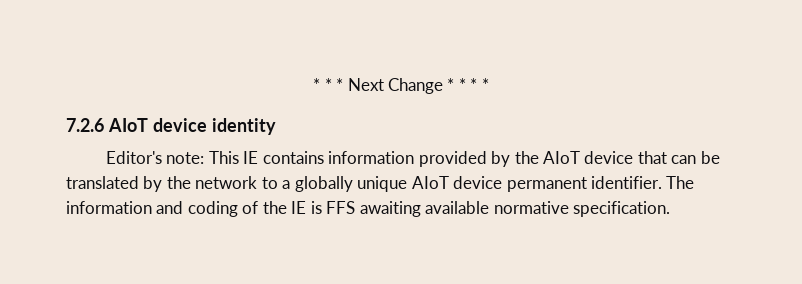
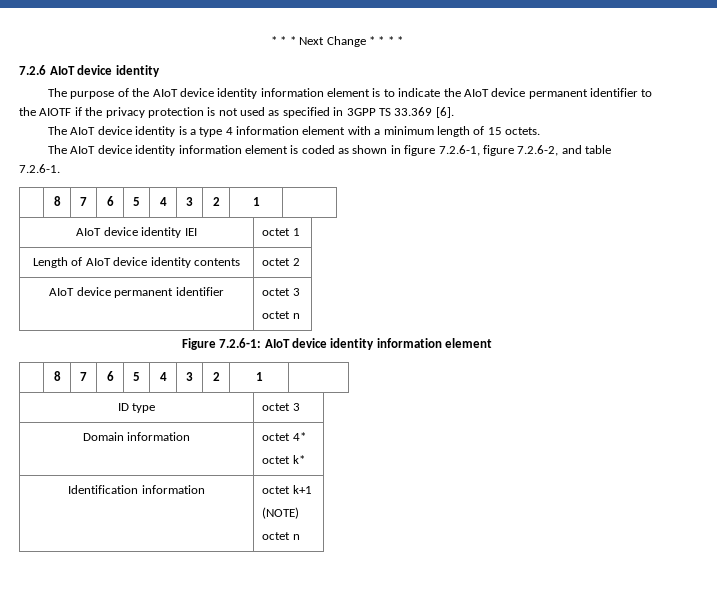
- Editor's note: This IE contains information provided by the AIoT device that can be translated by the network to a globally unique AIoT device permanent identifier. The information and coding of the IE is FFS awaiting available normative specification.
+ The purpose of the AIoT device identity information element is to indicate the AIoT device permanent identifier to the AIOTF if the privacy protection is not used as specified in 3GPP TS 33.369 [6].
+ The AIoT device identity is a type 4 information element with a minimum length of 15 octets.
+ The AIoT device identity information element is coded as shown in figure 7.2.6-1, figure 7.2.6-2, and table 7.2.6-1.
+ | 8 | 7 | 6 | 5 | 4 | 3 | 2 | 1 |
+ AIoT device identity IEI | octet 1
+ Length of AIoT device identity contents | octet 2
+ AIoT device permanent identifier | octet 3
+ octet n
+ Figure 7.2.6-1: AIoT device identity information element
+ | 8 | 7 | 6 | 5 | 4 | 3 | 2 | 1 |
+ ID type | octet 3
+ Domain information | octet 4*
+ octet k*
+ Identification information | octet k+1
+ (NOTE)
+ octet n

